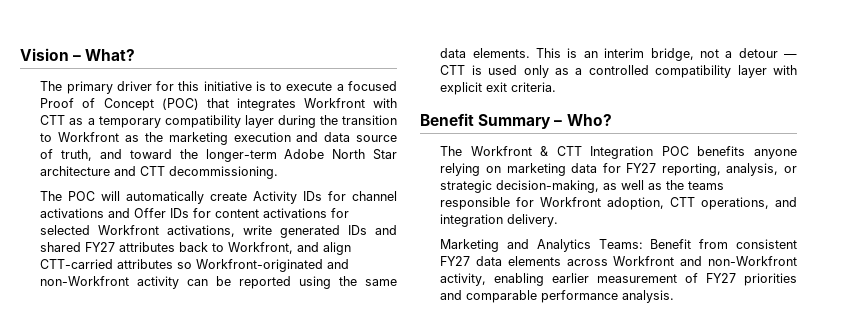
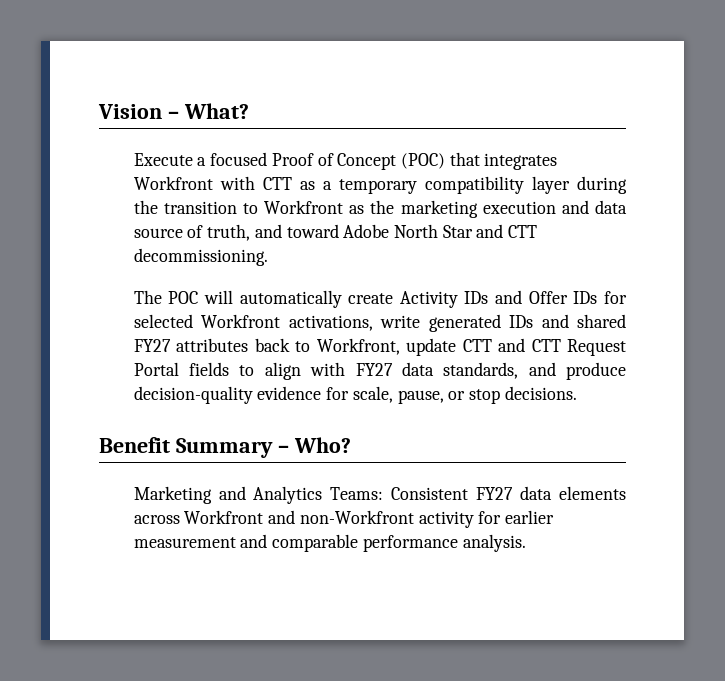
- The primary driver for this initiative is to execute a focused Proof of Concept (POC) that integrates Workfront with CTT as a temporary compatibility layer during the transition to Workfront as the marketing execution and data source of truth, and toward the longer-term Adobe North Star architecture and CTT decommissioning.
+ Execute a focused Proof of Concept (POC) that integrates Workfront with CTT as a temporary compatibility layer during the transition to Workfront as the marketing execution and data source of truth, and toward Adobe North Star and CTT decommissioning.
- The POC will automatically create Activity IDs for channel activations and Offer IDs for content activations for selected Workfront activations, write generated IDs and shared FY27 attributes back to Workfront, and align CTT-carried attributes so Workfront-originated and non-Workfront activity can be reported using the same data elements. This is an interim bridge, not a detour — CTT is used only as a controlled compatibility layer with explicit exit criteria.
+ The POC will automatically create Activity IDs and Offer IDs for selected Workfront activations, write generated IDs and shared FY27 attributes back to Workfront, update CTT and CTT Request Portal fields to align with FY27 data standards, and produce decision-quality evidence for scale, pause, or stop decisions.
  Benefit Summary – Who?
- The Workfront & CTT Integration POC benefits anyone relying on marketing data for FY27 reporting, analysis, or strategic decision-making, as well as the teams responsible for Workfront adoption, CTT operations, and integration delivery.
- Marketing and Analytics Teams: Benefit from consistent FY27 data elements across Workfront and non-Workfront activity, enabling earlier measurement of FY27 priorities and comparable performance analysis.
+ Marketing and Analytics Teams: Consistent FY27 data elements across Workfront and non-Workfront activity for earlier measurement and comparable performance analysis.

